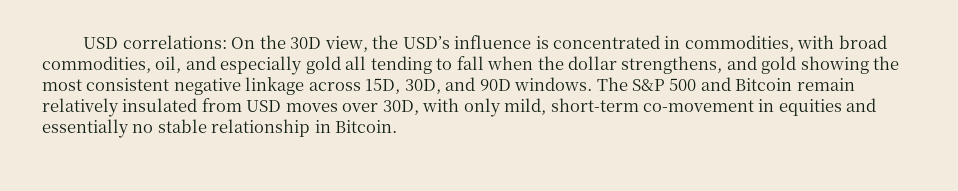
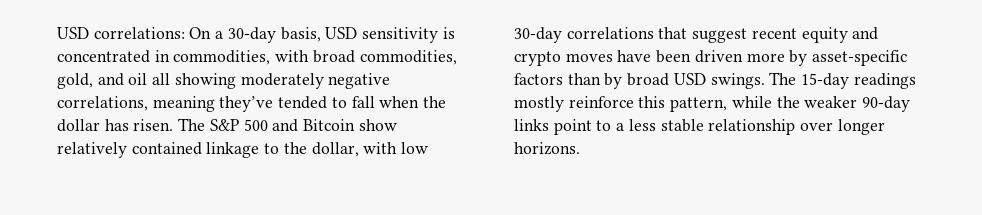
- USD correlations: On the 30D view, the USD’s influence is concentrated in commodities, with broad commodities, oil, and especially gold all tending to fall when the dollar strengthens, and gold showing the most consistent negative linkage across 15D, 30D, and 90D windows.
+ USD correlations: On a 30-day basis, USD sensitivity is concentrated in commodities, with broad commodities, gold, and oil all showing moderately negative correlations, meaning they’ve tended to fall when the dollar has risen.
- The S&P 500 and Bitcoin remain relatively insulated from USD moves over 30D, with only mild, short-term co-movement in equities and essentially no stable relationship in Bitcoin.
+ The S&P 500 and Bitcoin show relatively contained linkage to the dollar, with low 30-day correlations that suggest recent equity and crypto moves have been driven more by asset-specific factors than by broad USD swings. The 15-day readings mostly reinforce this pattern, while the weaker 90-day links point to a less stable relationship over longer horizons.

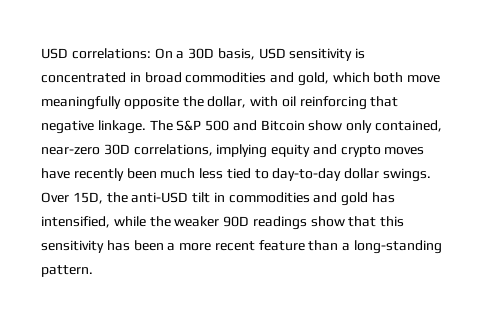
- USD correlations: On a 30-day basis, USD sensitivity is concentrated in commodities, with broad commodities, gold, and oil all showing moderately negative correlations, meaning they’ve tended to fall when the dollar has risen.
+ USD correlations: On a 30D basis, USD sensitivity is concentrated in broad commodities and gold, which both move meaningfully opposite the dollar, with oil reinforcing that negative linkage.
- The S&P 500 and Bitcoin show relatively contained linkage to the dollar, with low 30-day correlations that suggest recent equity and crypto moves have been driven more by asset-specific factors than by broad USD swings. The 15-day readings mostly reinforce this pattern, while the weaker 90-day links point to a less stable relationship over longer horizons.
+ The S&P 500 and Bitcoin show only contained, near-zero 30D correlations, implying equity and crypto moves have recently been much less tied to day-to-day dollar swings. Over 15D, the anti-USD tilt in commodities and gold has intensified, while the weaker 90D readings show that this sensitivity has been a more recent feature than a long-standing pattern.

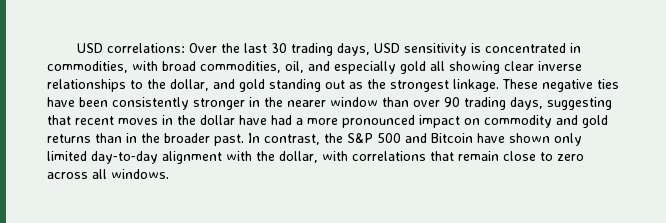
- USD correlations: On a 30D basis, USD sensitivity is concentrated in broad commodities and gold, which both move meaningfully opposite the dollar, with oil reinforcing that negative linkage. The S&P 500 and Bitcoin show only contained, near-zero 30D correlations, implying equity and crypto moves have recently been much less tied to day-to-day dollar swings. Over 15D, the anti-USD tilt in commodities and gold has intensified, while the weaker 90D readings show that this sensitivity has been a more recent feature than a long-standing pattern.
+ USD correlations: Over the last 30 trading days, USD sensitivity is concentrated in commodities, with broad commodities, oil, and especially gold all showing clear inverse relationships to the dollar, and gold standing out as the strongest linkage. These negative ties have been consistently stronger in the nearer window than over 90 trading days, suggesting that recent moves in the dollar have had a more pronounced impact on commodity and gold returns than in the broader past. In contrast, the S&P 500 and Bitcoin have shown only limited day‑to‑day alignment with the dollar, with correlations that remain close to zero across all windows.

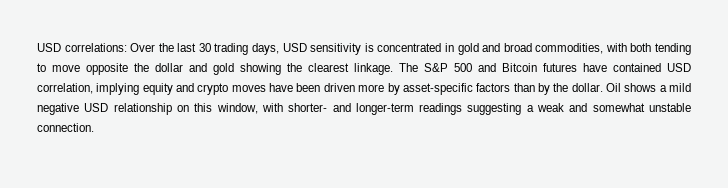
- USD correlations: Over the last 30 trading days, USD sensitivity is concentrated in commodities, with broad commodities, oil, and especially gold all showing clear inverse relationships to the dollar, and gold standing out as the strongest linkage. These negative ties have been consistently stronger in the nearer window than over 90 trading days, suggesting that recent moves in the dollar have had a more pronounced impact on commodity and gold returns than in the broader past. In contrast, the S&P 500 and Bitcoin have shown only limited day‑to‑day alignment with the dollar, with correlations that remain close to zero across all windows.
+ USD correlations: Over the last 30 trading days, USD sensitivity is concentrated in gold and broad commodities, with both tending to move opposite the dollar and gold showing the clearest linkage. The S&P 500 and Bitcoin futures have contained USD correlation, implying equity and crypto moves have been driven more by asset‑specific factors than by the dollar. Oil shows a mild negative USD relationship on this window, with shorter- and longer-term readings suggesting a weak and somewhat unstable connection.

